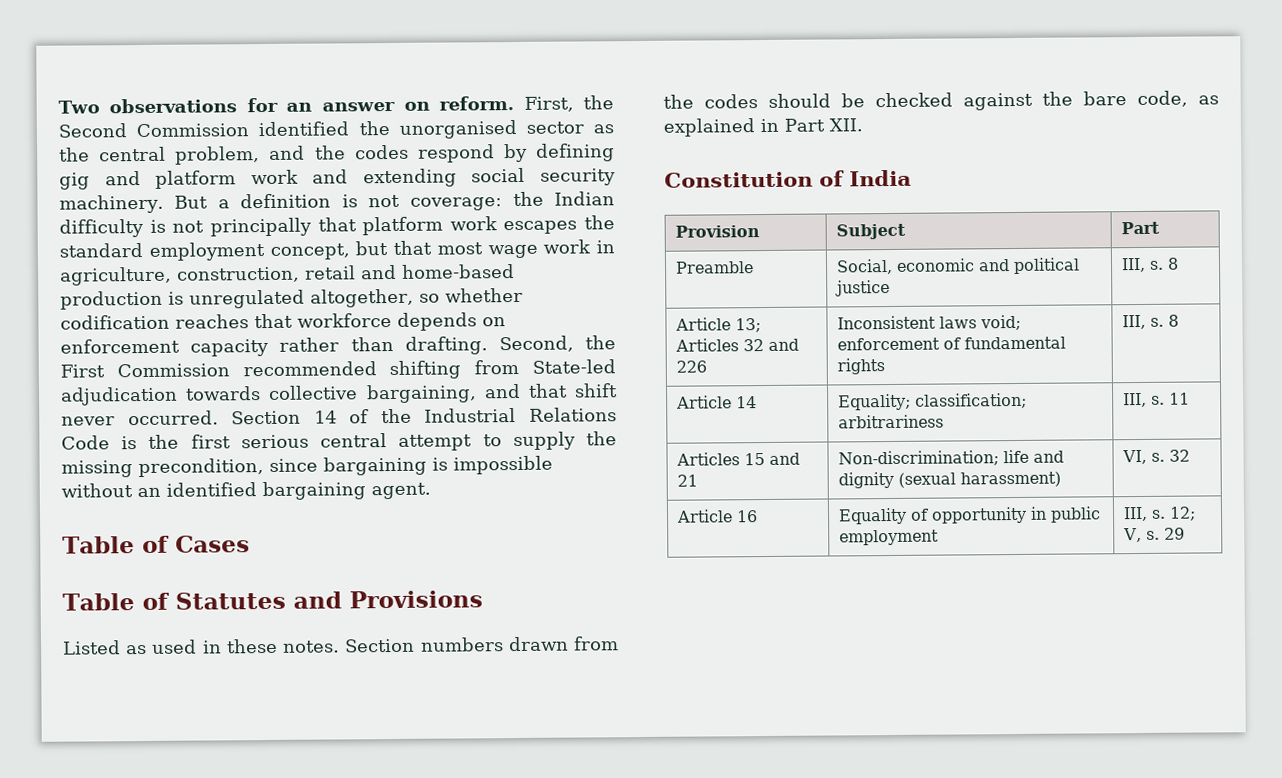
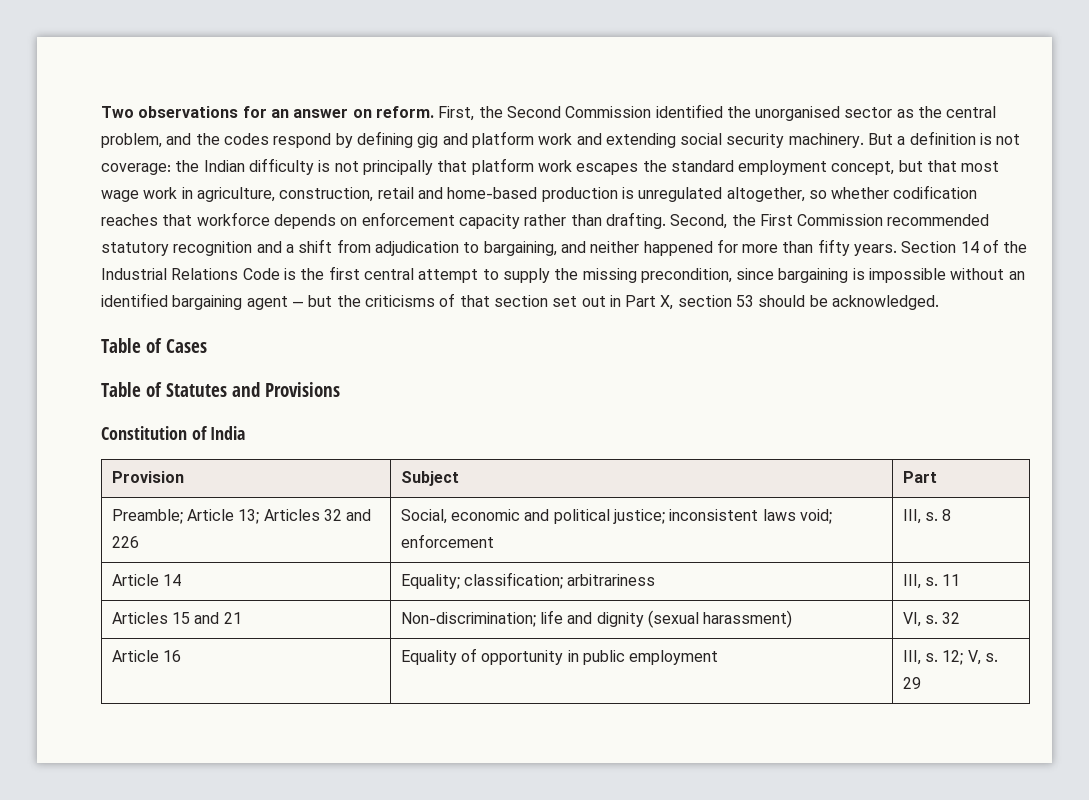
- Second, the First Commission recommended shifting from State-led adjudication towards collective bargaining, and that shift never occurred.
+ Second, the First Commission recommended statutory recognition and a shift from adjudication to bargaining, and neither happened for more than fifty years.
- Section 14 of the Industrial Relations Code is the first serious central attempt to supply the missing precondition, since bargaining is impossible without an identified bargaining agent.
+ Section 14 of the Industrial Relations Code is the first central attempt to supply the missing precondition, since bargaining is impossible without an identified bargaining agent — but the criticisms of that section set out in Part X, section 53 should be acknowledged.
- Listed as used in these notes. Section numbers drawn from the codes should be checked against the bare code, as explained in Part XII.
- Preamble | Social, economic and political justice | III, s. 8
- Article 13; Articles 32 and 226 | Inconsistent laws void; enforcement of fundamental rights | III, s. 8
+ Preamble; Article 13; Articles 32 and 226 | Social, economic and political justice; inconsistent laws void; enforcement | III, s. 8

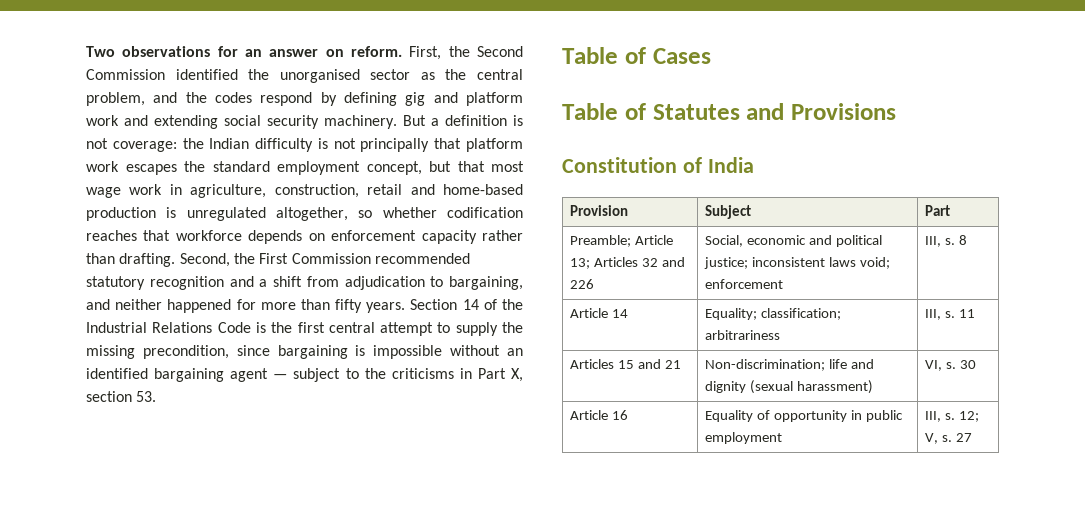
- Section 14 of the Industrial Relations Code is the first central attempt to supply the missing precondition, since bargaining is impossible without an identified bargaining agent — but the criticisms of that section set out in Part X, section 53 should be acknowledged.
+ Section 14 of the Industrial Relations Code is the first central attempt to supply the missing precondition, since bargaining is impossible without an identified bargaining agent — subject to the criticisms in Part X, section 53.
- Articles 15 and 21 | Non-discrimination; life and dignity (sexual harassment) | VI, s. 32
+ Articles 15 and 21 | Non-discrimination; life and dignity (sexual harassment) | VI, s. 30
- Article 16 | Equality of opportunity in public employment | III, s. 12; V, s. 29
+ Article 16 | Equality of opportunity in public employment | III, s. 12; V, s. 27

